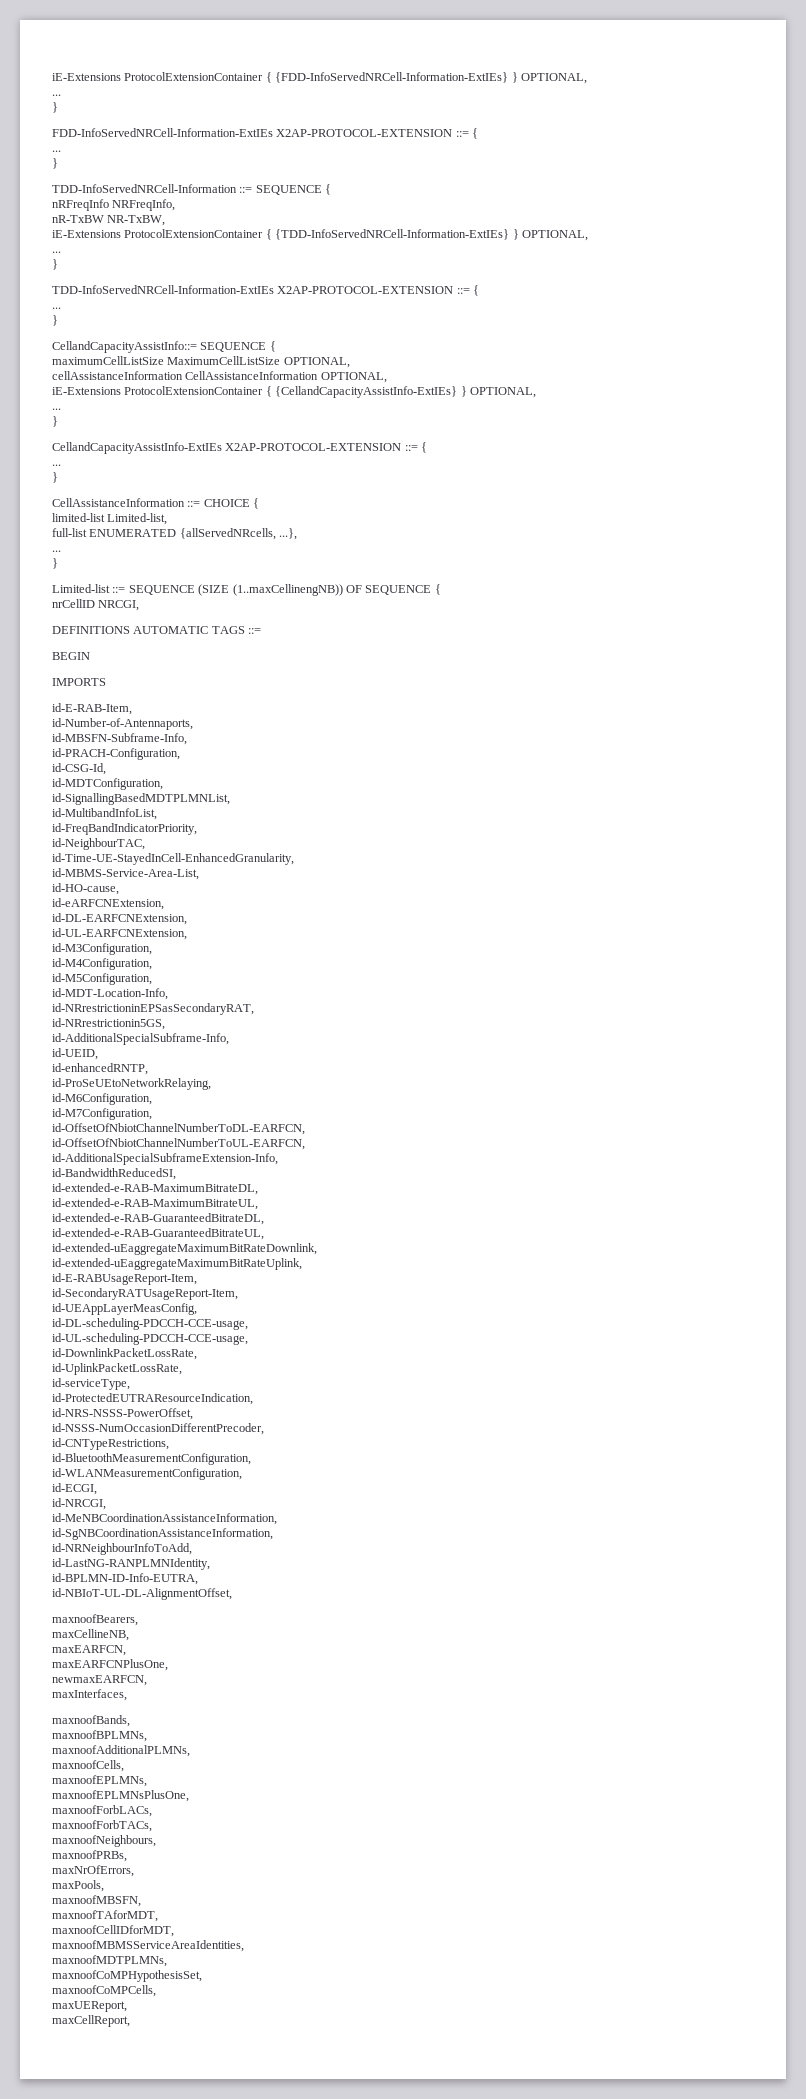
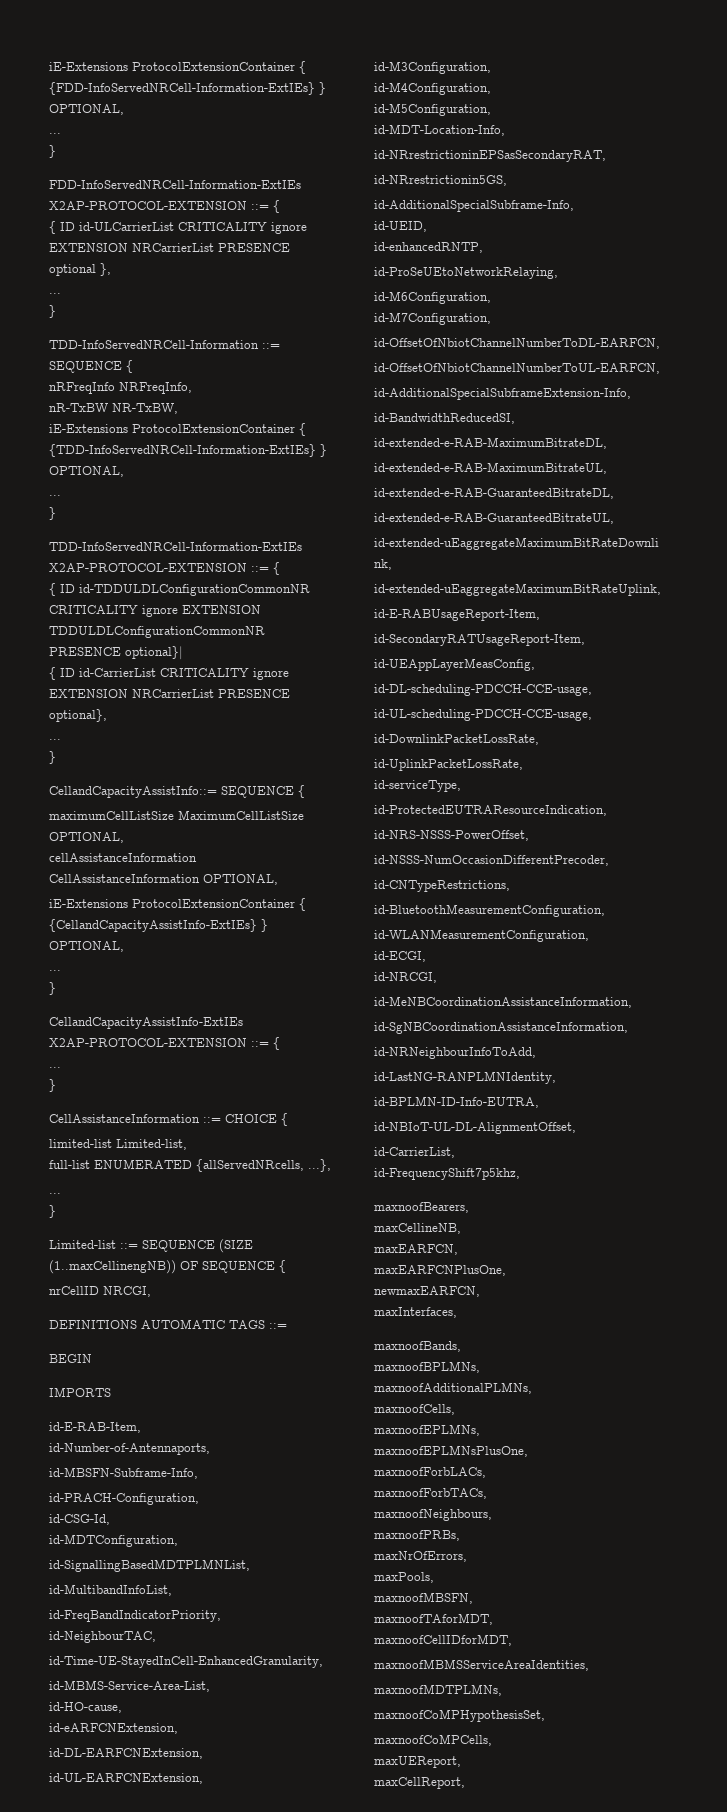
+ { ID id-ULCarrierList CRITICALITY ignore EXTENSION NRCarrierList PRESENCE optional },
+ { ID id-TDDULDLConfigurationCommonNR CRITICALITY ignore EXTENSION TDDULDLConfigurationCommonNR PRESENCE optional}|
+ { ID id-CarrierList CRITICALITY ignore EXTENSION NRCarrierList PRESENCE optional},
+ id-CarrierList,
+ id-FrequencyShift7p5khz,

